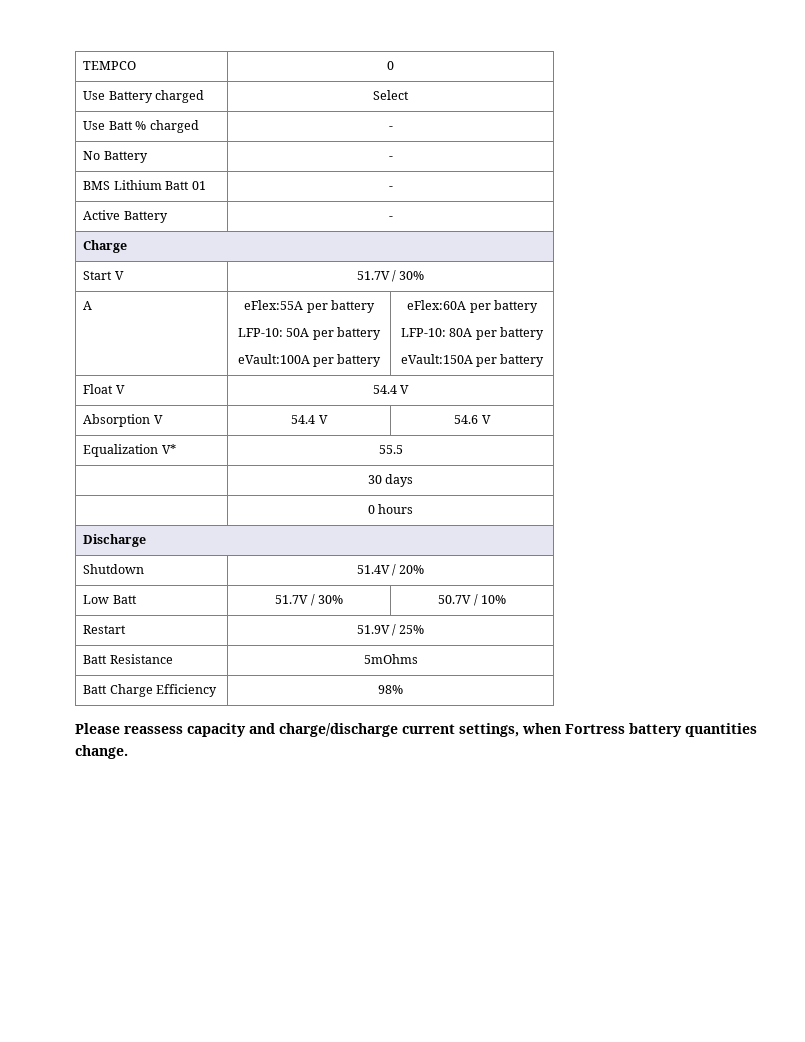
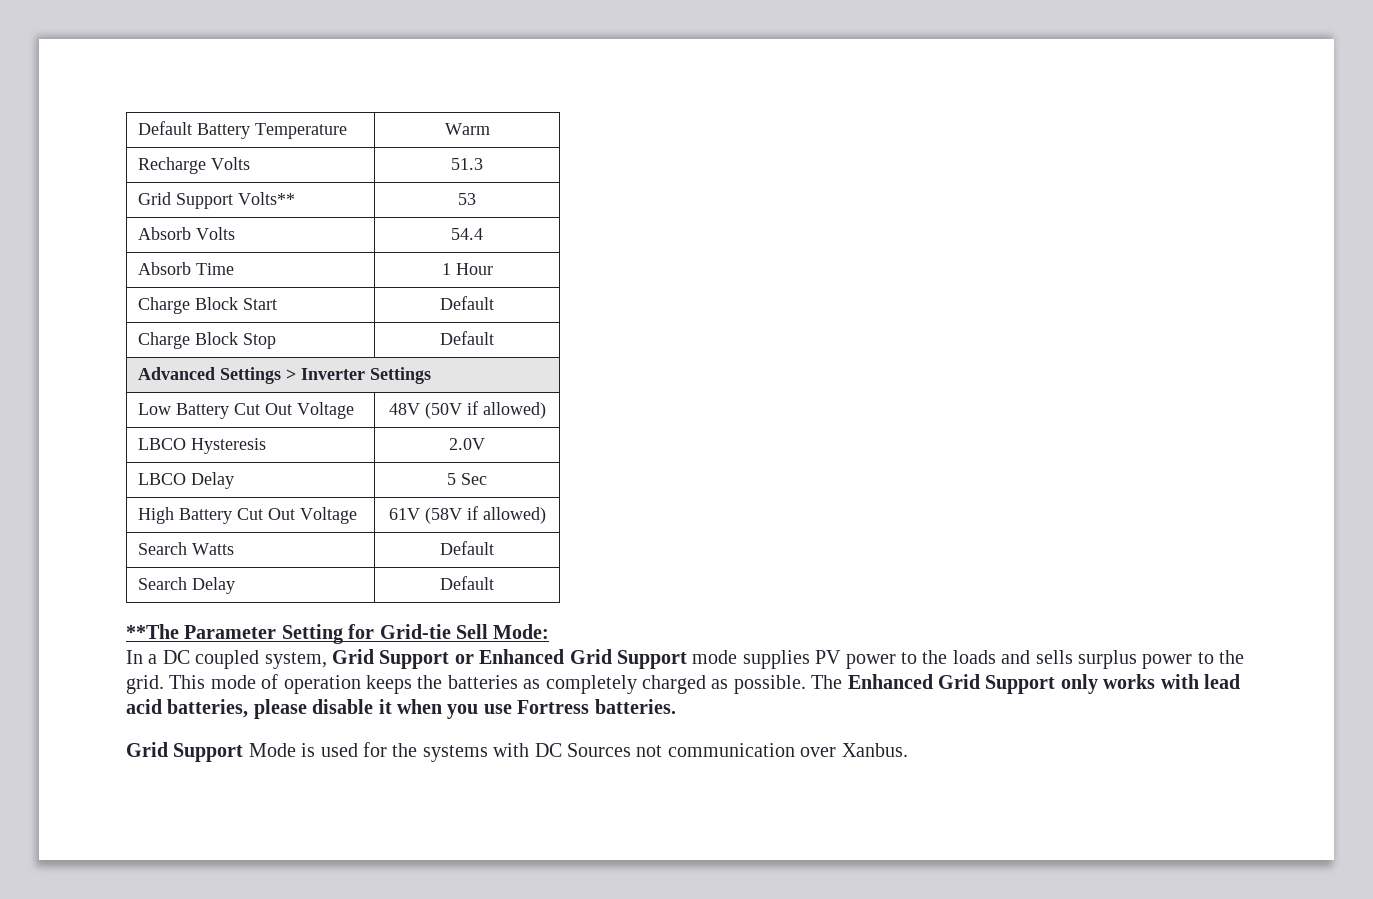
- TEMPCO | 0
- Use Battery charged | Select
- Use Batt % charged | -
- No Battery | -
- BMS Lithium Batt 01 | -
- Active Battery | -
- Charge
- Start V | 51.7V / 30%
- A | eFlex:55A per battery
- LFP-10: 50A per battery
- eVault:100A per battery | eFlex:60A per battery
- LFP-10: 80A per battery
- eVault:150A per battery
- Float V | 54.4 V
- Absorption V | 54.4 V | 54.6 V
- Equalization V* | 55.5
- | 30 days
- | 0 hours
- Discharge
- Shutdown | 51.4V / 20%
- Low Batt | 51.7V / 30% | 50.7V / 10%
- Restart | 51.9V / 25%
- Batt Resistance | 5mOhms
- Batt Charge Efficiency | 98%
- Please reassess capacity and charge/discharge current settings, when Fortress battery quantities change.
+ Default Battery Temperature | Warm
+ Recharge Volts | 51.3
+ Grid Support Volts** | 53
+ Absorb Volts | 54.4
+ Absorb Time | 1 Hour
+ Charge Block Start | Default
+ Charge Block Stop | Default
+ Advanced Settings > Inverter Settings
+ Low Battery Cut Out Voltage | 48V (50V if allowed)
+ LBCO Hysteresis | 2.0V
+ LBCO Delay | 5 Sec
+ High Battery Cut Out Voltage | 61V (58V if allowed)
+ Search Watts | Default
+ Search Delay | Default
+ **The Parameter Setting for Grid-tie Sell Mode:
+ In a DC coupled system, Grid Support or Enhanced Grid Support mode supplies PV power to the loads and sells surplus power to the grid. This mode of operation keeps the batteries as completely charged as possible. The Enhanced Grid Support only works with lead acid batteries, please disable it when you use Fortress batteries.
+ Grid Support Mode is used for the systems with DC Sources not communication over Xanbus.

